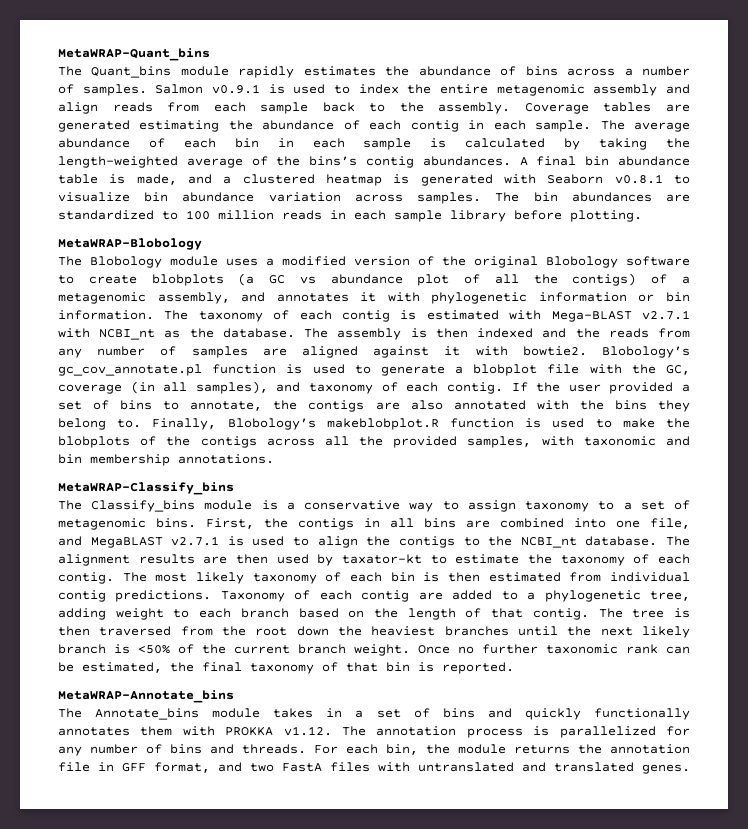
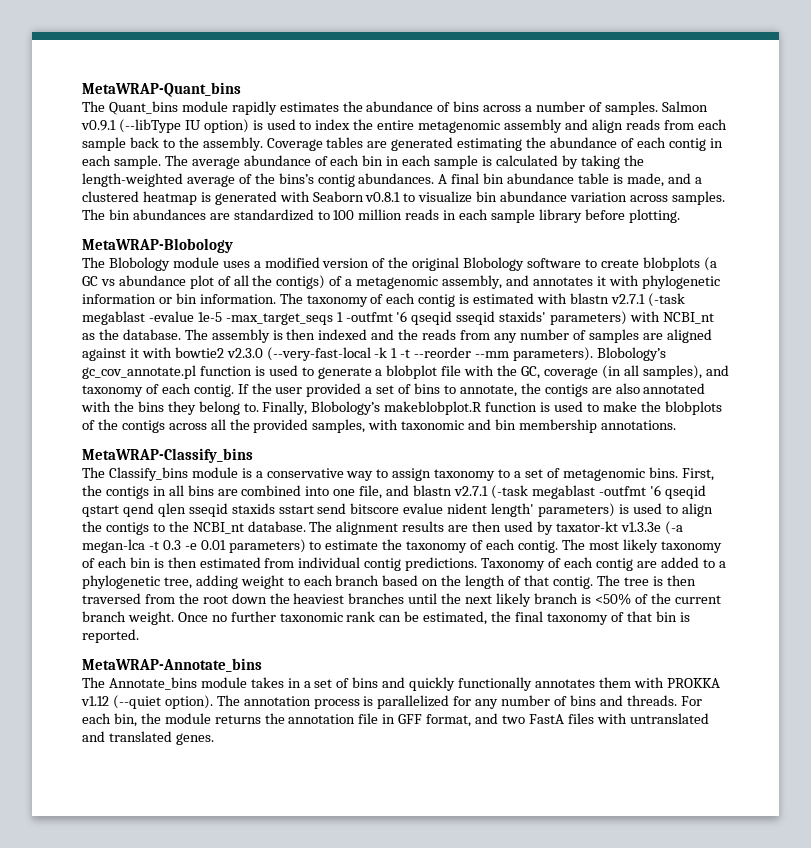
- Salmon v0.9.1 is used to index the entire metagenomic assembly and align reads from each sample back to the assembly.
+ Salmon v0.9.1 (--libType IU option) is used to index the entire metagenomic assembly and align reads from each sample back to the assembly.
- The taxonomy of each contig is estimated with Mega-BLAST v2.7.1 with NCBI_nt as the database.
+ The taxonomy of each contig is estimated with blastn v2.7.1 (-task megablast -evalue 1e-5 -max_target_seqs 1 -outfmt '6 qseqid sseqid staxids' parameters) with NCBI_nt as the database.
- The assembly is then indexed and the reads from any number of samples are aligned against it with bowtie2.
+ The assembly is then indexed and the reads from any number of samples are aligned against it with bowtie2 v2.3.0 (--very-fast-local -k 1 -t --reorder --mm parameters).
- First, the contigs in all bins are combined into one file, and MegaBLAST v2.7.1 is used to align the contigs to the NCBI_nt database.
+ First, the contigs in all bins are combined into one file, and blastn v2.7.1 (-task megablast -outfmt '6 qseqid qstart qend qlen sseqid staxids sstart send bitscore evalue nident length' parameters) is used to align the contigs to the NCBI_nt database.
- The alignment results are then used by taxator-kt to estimate the taxonomy of each contig.
+ The alignment results are then used by taxator-kt v1.3.3e (-a megan-lca -t 0.3 -e 0.01 parameters) to estimate the taxonomy of each contig.
- The Annotate_bins module takes in a set of bins and quickly functionally annotates them with PROKKA v1.12. The annotation process is parallelized for any number of bins and threads.
+ The Annotate_bins module takes in a set of bins and quickly functionally annotates them with PROKKA v1.12 (--quiet option). The annotation process is parallelized for any number of bins and threads.

